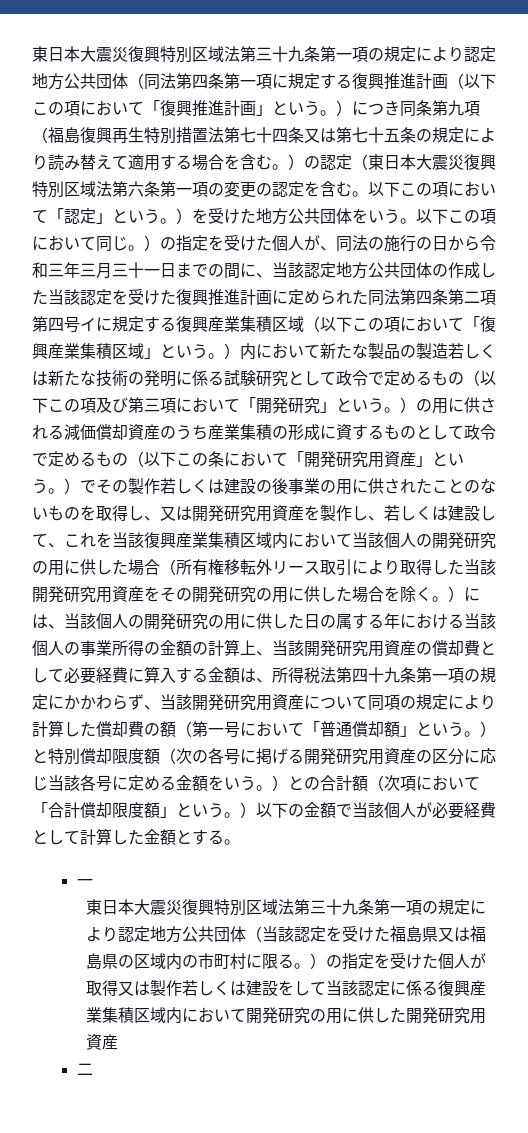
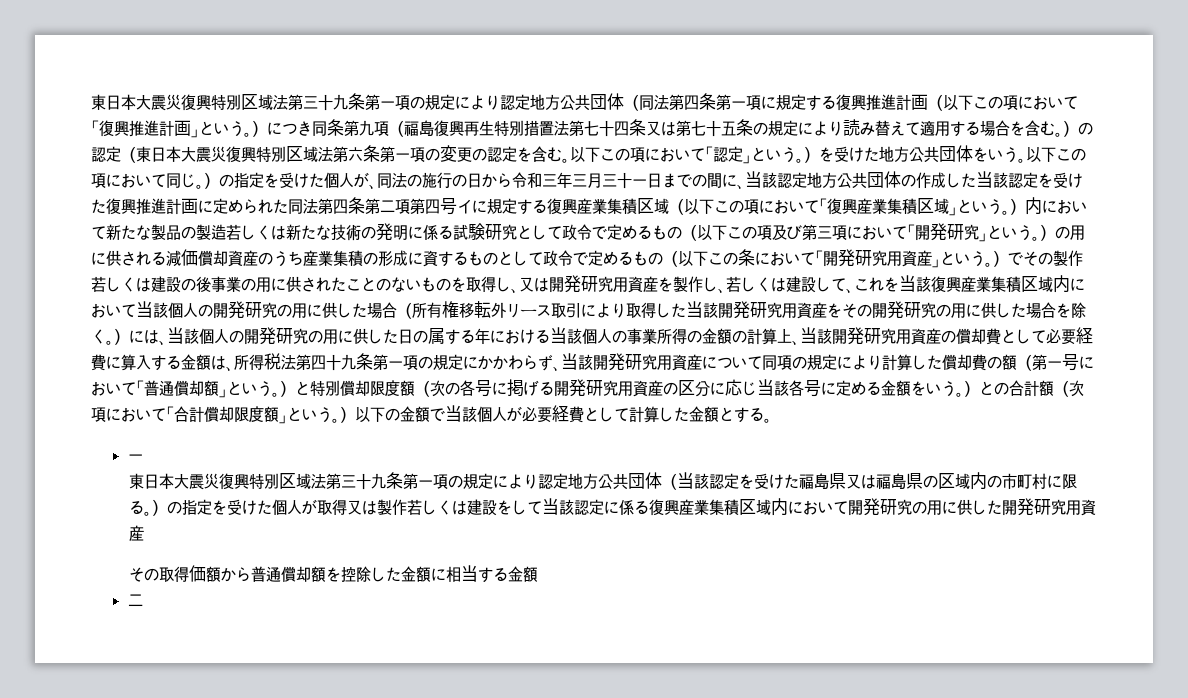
+ その取得価額から普通償却額を控除した金額に相当する金額

